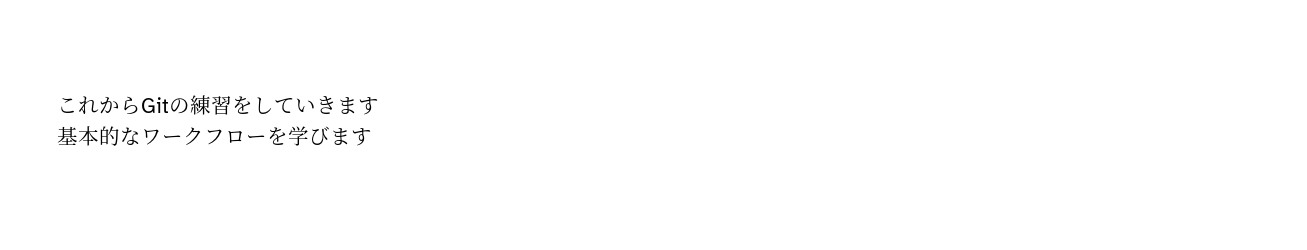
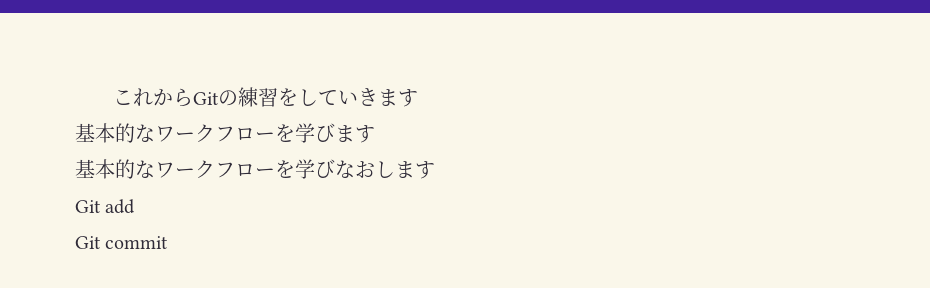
+ 基本的なワークフローを学びなおします
+ Git add
+ Git commit

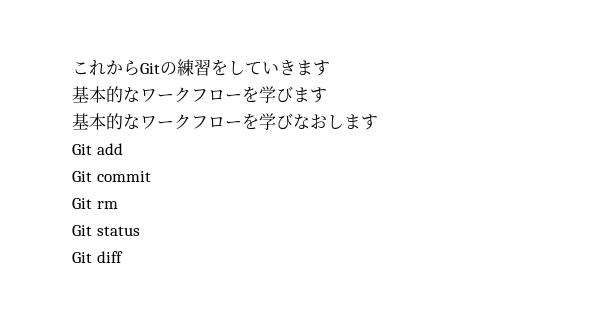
+ Git rm
+ Git status
+ Git diff

